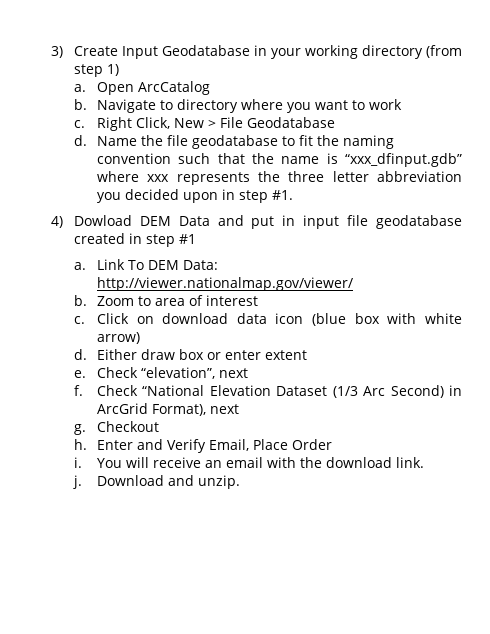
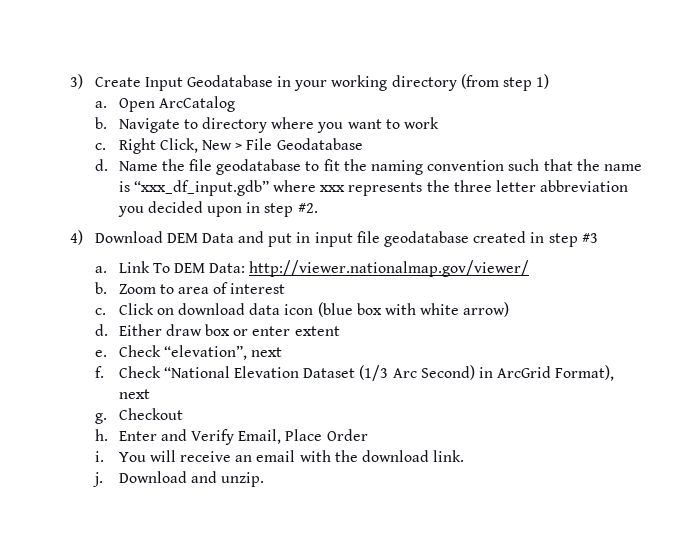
- Name the file geodatabase to fit the naming convention such that the name is “xxx_dfinput.gdb” where xxx represents the three letter abbreviation you decided upon in step #1.
+ Name the file geodatabase to fit the naming convention such that the name is “xxx_df_input.gdb” where xxx represents the three letter abbreviation you decided upon in step #2.
- 4) Dowload DEM Data and put in input file geodatabase created in step #1
+ 4) Download DEM Data and put in input file geodatabase created in step #3

